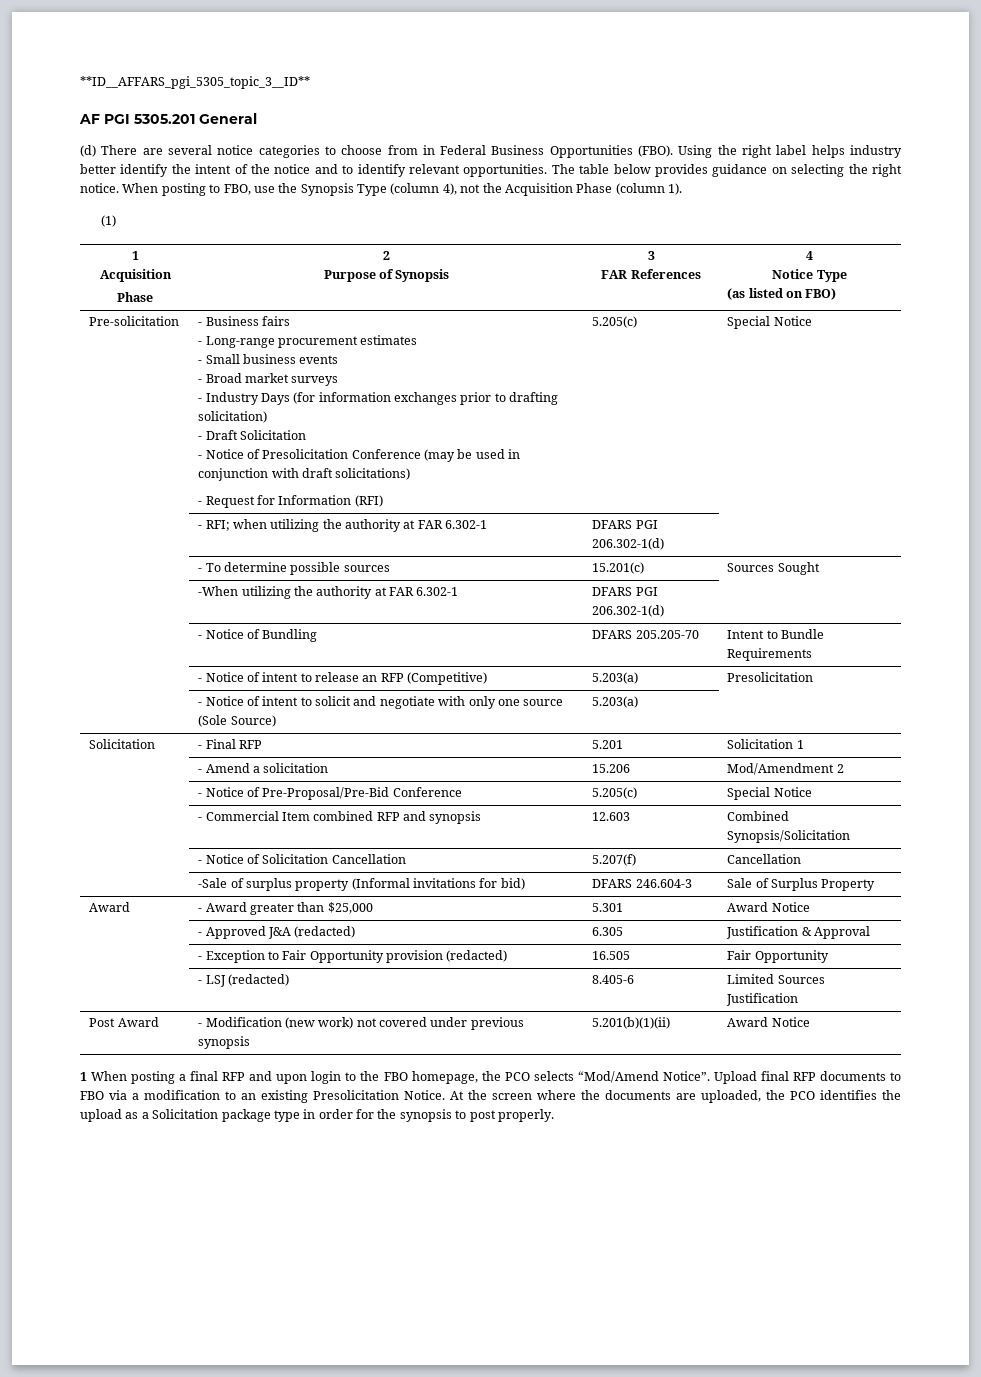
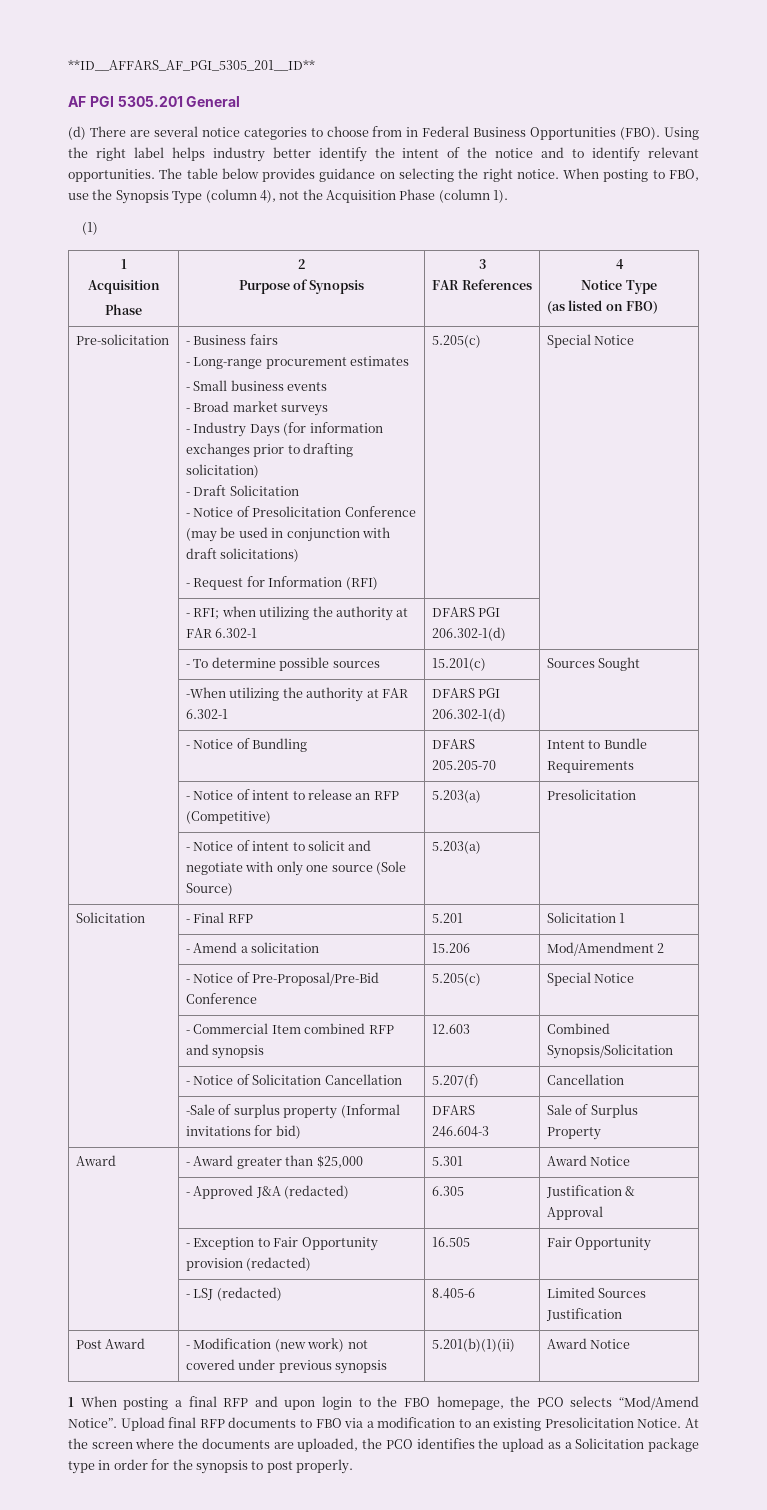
- **ID__AFFARS_pgi_5305_topic_3__ID**
+ **ID__AFFARS_AF_PGI_5305_201__ID**

